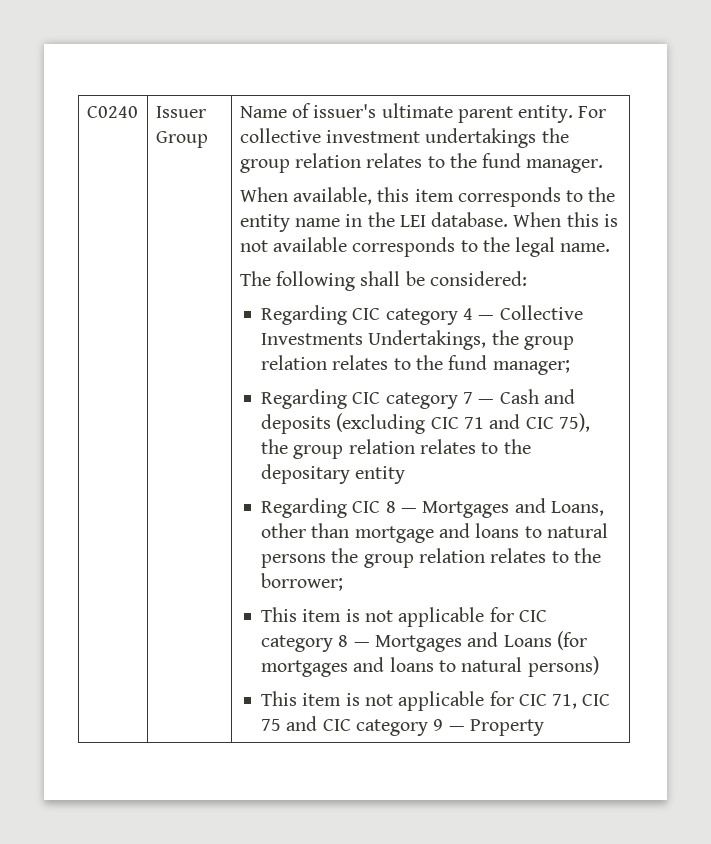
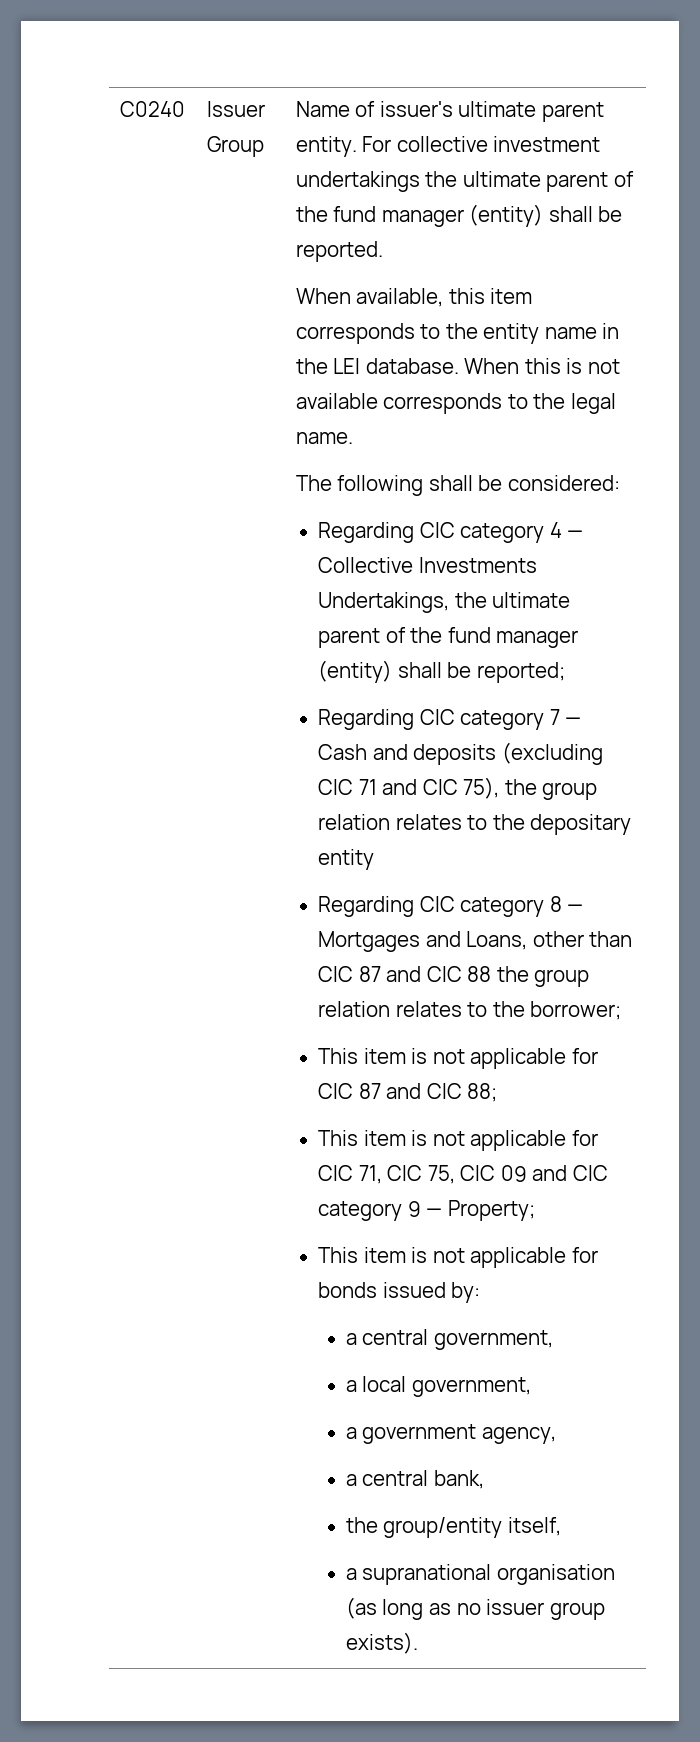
- For collective investment undertakings the group relation relates to the fund manager.
+ For collective investment undertakings the ultimate parent of the fund manager (entity) shall be reported.
- Regarding CIC category 4 — Collective Investments Undertakings, the group relation relates to the fund manager;
+ Regarding CIC category 4 — Collective Investments Undertakings, the ultimate parent of the fund manager (entity) shall be reported;
- Regarding CIC 8 — Mortgages and Loans, other than mortgage and loans to natural persons the group relation relates to the borrower;
+ Regarding CIC category 8 — Mortgages and Loans, other than CIC 87 and CIC 88 the group relation relates to the borrower;
- This item is not applicable for CIC category 8 — Mortgages and Loans (for mortgages and loans to natural persons)
+ This item is not applicable for CIC 87 and CIC 88;
- This item is not applicable for CIC 71, CIC 75 and CIC category 9 — Property
+ This item is not applicable for CIC 71, CIC 75, CIC 09 and CIC category 9 — Property;
+ This item is not applicable for bonds issued by:
+ a central government,
+ a local government,
+ a government agency,
+ a central bank,
+ the group/entity itself,
+ a supranational organisation (as long as no issuer group exists).

